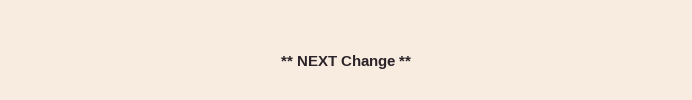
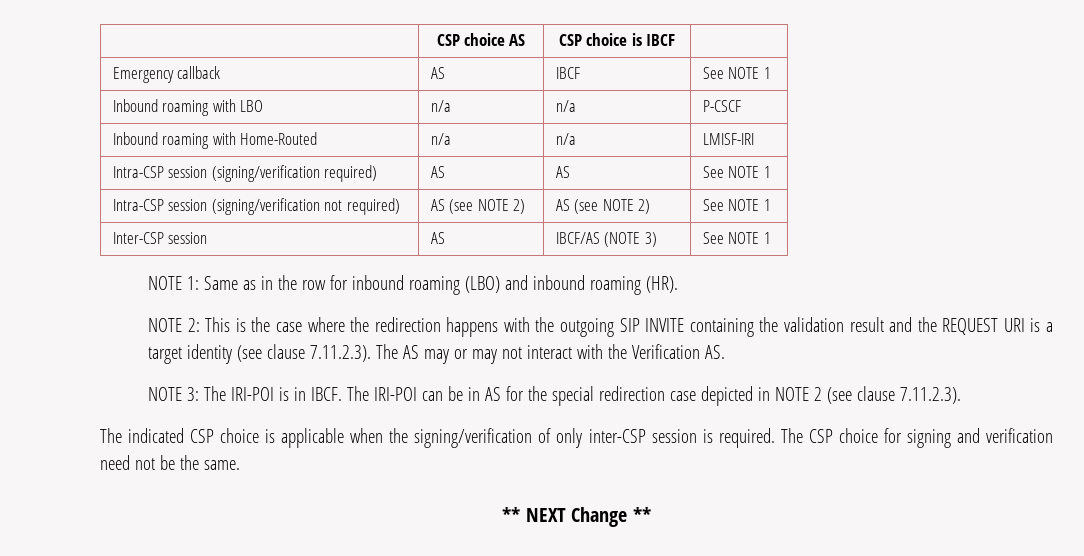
+ | CSP choice AS | CSP choice is IBCF |
+ Emergency callback | AS | IBCF | See NOTE 1
+ Inbound roaming with LBO | n/a | n/a | P-CSCF
+ Inbound roaming with Home-Routed | n/a | n/a | LMISF-IRI
+ Intra-CSP session (signing/verification required) | AS | AS | See NOTE 1
+ Intra-CSP session (signing/verification not required) | AS (see NOTE 2) | AS (see NOTE 2) | See NOTE 1
+ Inter-CSP session | AS | IBCF/AS (NOTE 3) | See NOTE 1
+ NOTE 1: Same as in the row for inbound roaming (LBO) and inbound roaming (HR).
+ NOTE 2: This is the case where the redirection happens with the outgoing SIP INVITE containing the validation result and the REQUEST URI is a target identity (see clause 7.11.2.3). The AS may or may not interact with the Verification AS.
+ NOTE 3: The IRI-POI is in IBCF. The IRI-POI can be in AS for the special redirection case depicted in NOTE 2 (see clause 7.11.2.3).
+ The indicated CSP choice is applicable when the signing/verification of only inter-CSP session is required. The CSP choice for signing and verification need not be the same.

